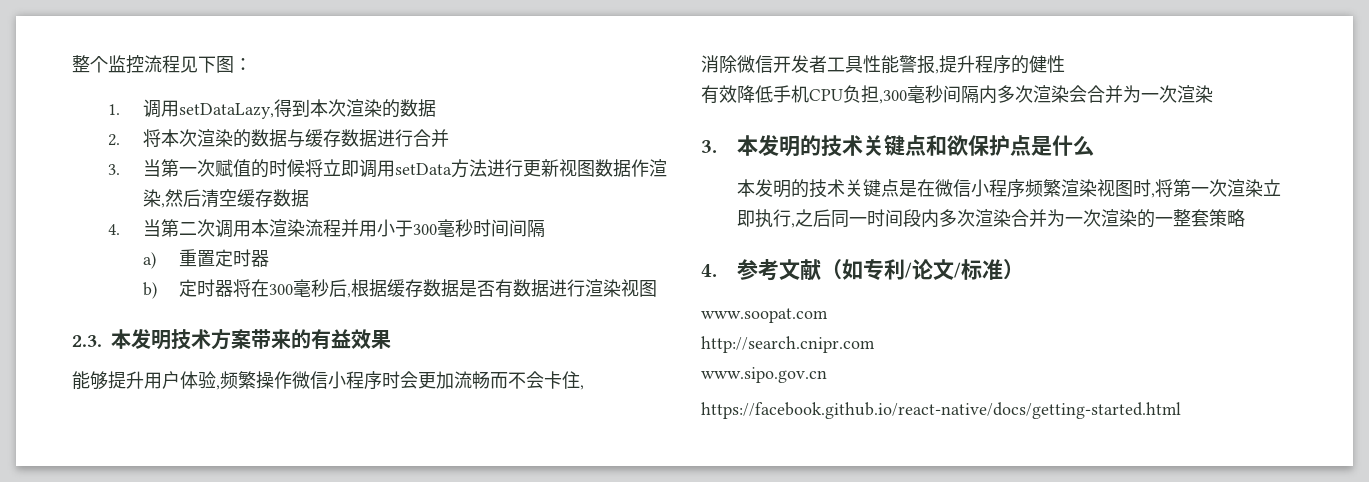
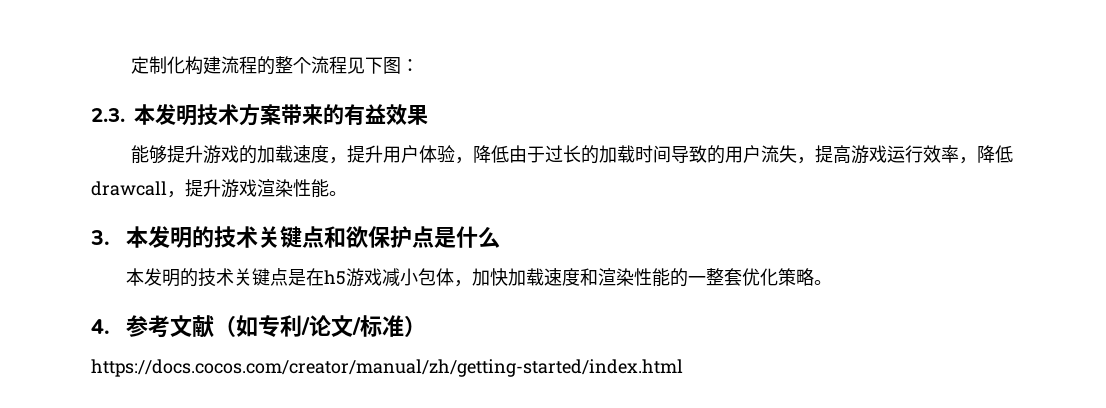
- 整个监控流程见下图：
- 1.调用setDataLazy,得到本次渲染的数据
- 2.将本次渲染的数据与缓存数据进行合并
- 3.当第一次赋值的时候将立即调用setData方法进行更新视图数据作渲染,然后清空缓存数据
- 4.当第二次调用本渲染流程并用小于300毫秒时间间隔
- a)重置定时器
- b)定时器将在300毫秒后,根据缓存数据是否有数据进行渲染视图
+ 定制化构建流程的整个流程见下图：
- 能够提升用户体验,频繁操作微信小程序时会更加流畅而不会卡住,
- 消除微信开发者工具性能警报,提升程序的健性
- 有效降低手机CPU负担,300毫秒间隔内多次渲染会合并为一次渲染
+ 能够提升游戏的加载速度，提升用户体验，降低由于过长的加载时间导致的用户流失，提高游戏运行效率，降低drawcall，提升游戏渲染性能。
- 本发明的技术关键点是在微信小程序频繁渲染视图时,将第一次渲染立即执行,之后同一时间段内多次渲染合并为一次渲染的一整套策略
+ 本发明的技术关键点是在h5游戏减小包体，加快加载速度和渲染性能的一整套优化策略。
- www.soopat.com
- http://search.cnipr.com
- www.sipo.gov.cn
- https://facebook.github.io/react-native/docs/getting-started.html
+ https://docs.cocos.com/creator/manual/zh/getting-started/index.html

